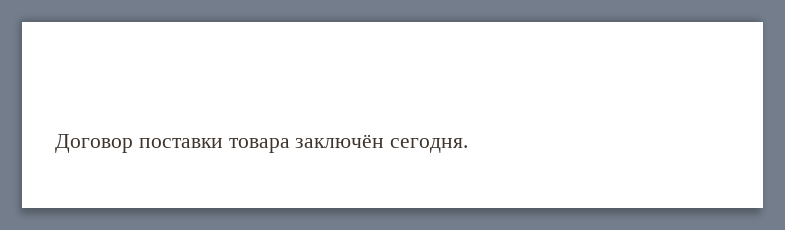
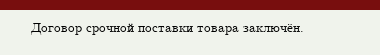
- Договор поставки товара заключён сегодня.
+ Договор срочной поставки товара заключён.

